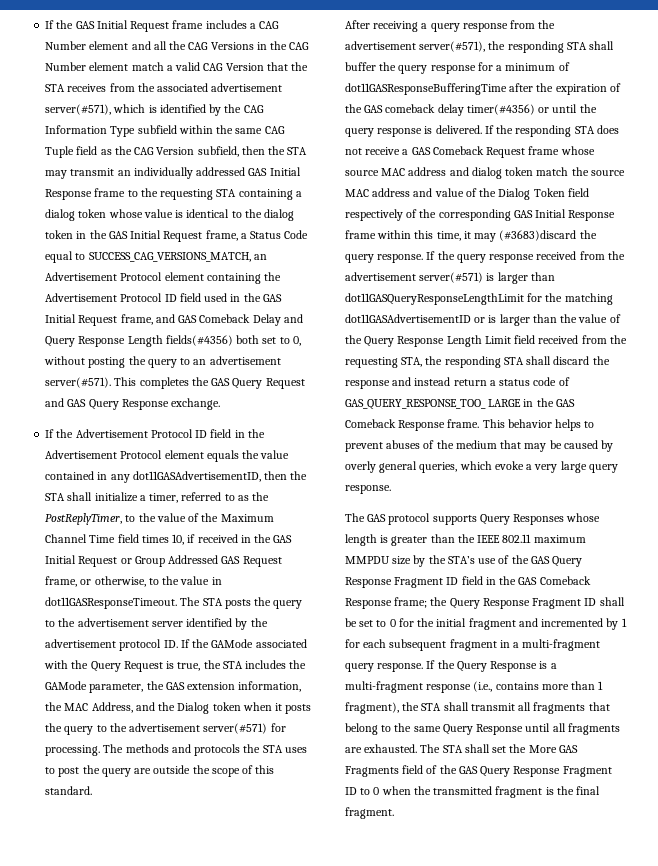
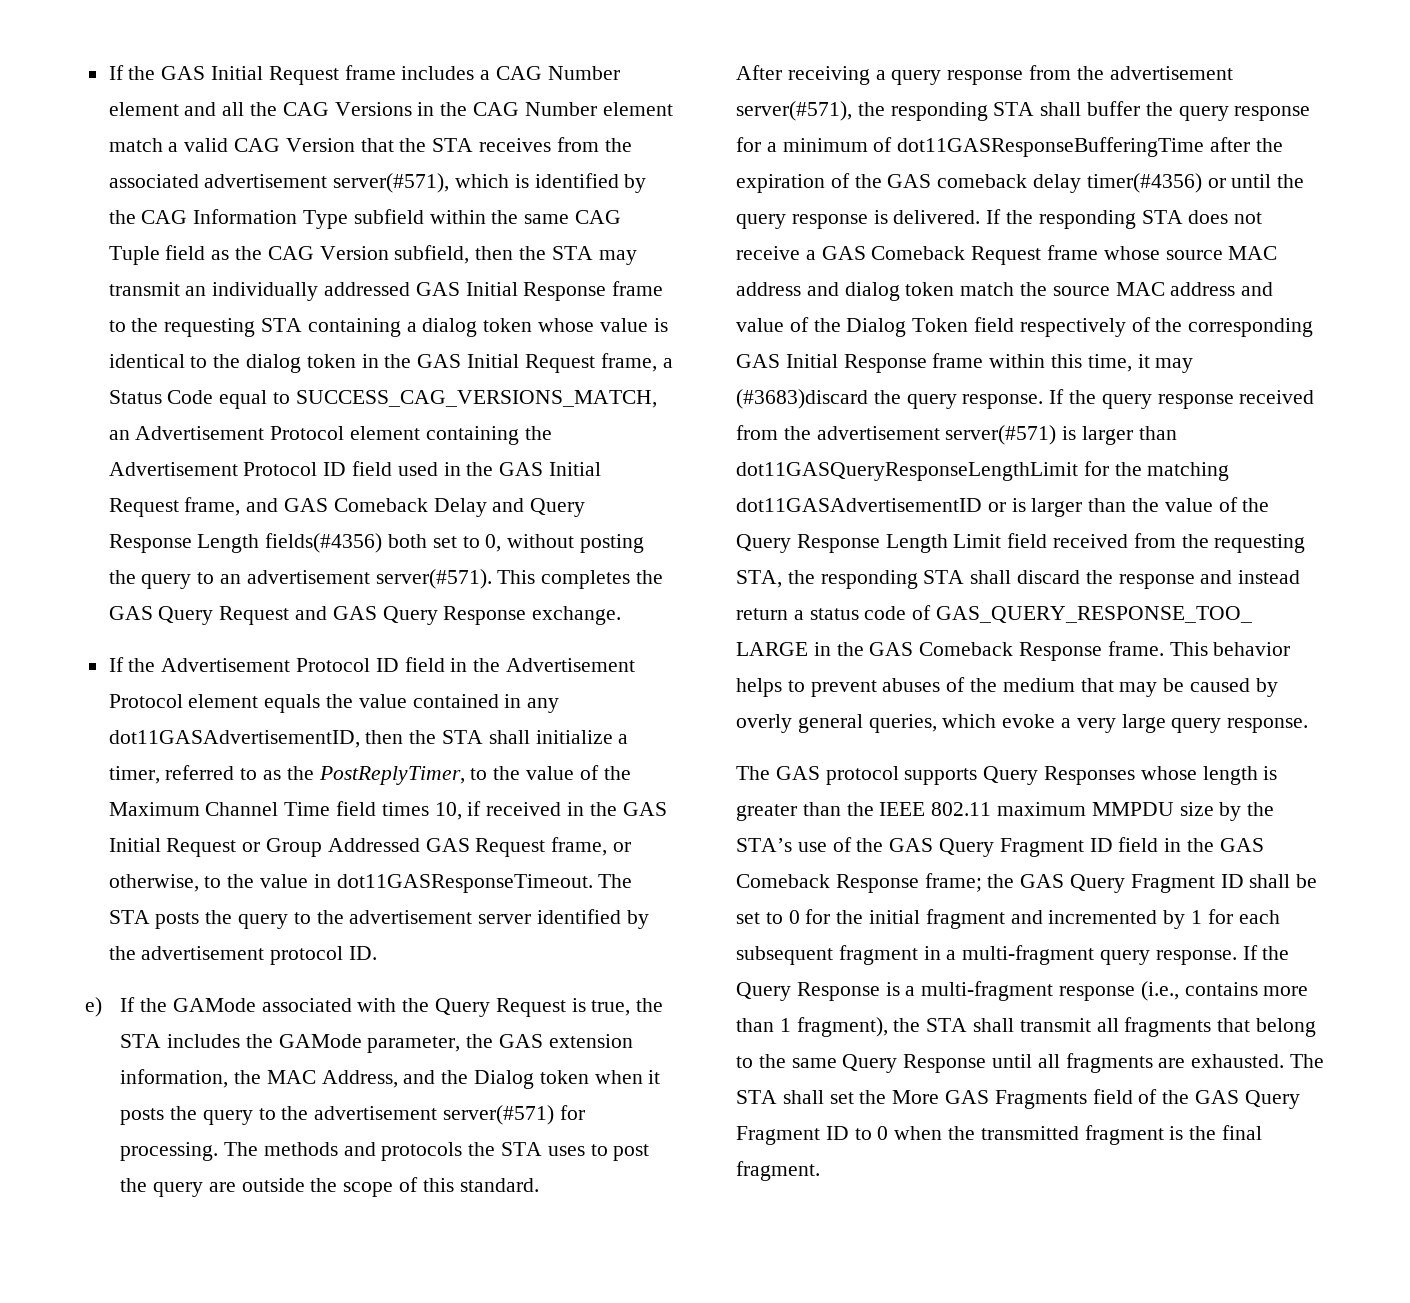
- The STA posts the query to the advertisement server identified by the advertisement protocol ID. If the GAMode associated with the Query Request is true, the STA includes the GAMode parameter, the GAS extension information, the MAC Address, and the Dialog token when it posts the query to the advertisement server(#571) for processing.
+ The STA posts the query to the advertisement server identified by the advertisement protocol ID.
+ e) If the GAMode associated with the Query Request is true, the STA includes the GAMode parameter, the GAS extension information, the MAC Address, and the Dialog token when it posts the query to the advertisement server(#571) for processing.
- The GAS protocol supports Query Responses whose length is greater than the IEEE 802.11 maximum MMPDU size by the STA’s use of the GAS Query Response Fragment ID field in the GAS Comeback Response frame; the Query Response Fragment ID shall be set to 0 for the initial fragment and incremented by 1 for each subsequent fragment in a multi-fragment query response.
+ The GAS protocol supports Query Responses whose length is greater than the IEEE 802.11 maximum MMPDU size by the STA’s use of the GAS Query Fragment ID field in the GAS Comeback Response frame; the GAS Query Fragment ID shall be set to 0 for the initial fragment and incremented by 1 for each subsequent fragment in a multi-fragment query response.
- The STA shall set the More GAS Fragments field of the GAS Query Response Fragment ID to 0 when the transmitted fragment is the final fragment.
+ The STA shall set the More GAS Fragments field of the GAS Query Fragment ID to 0 when the transmitted fragment is the final fragment.

